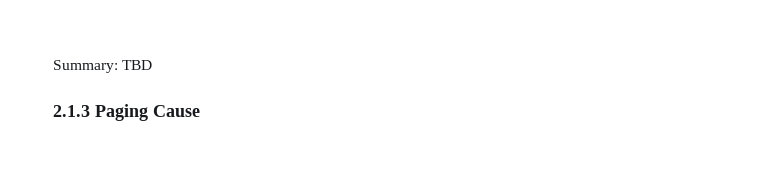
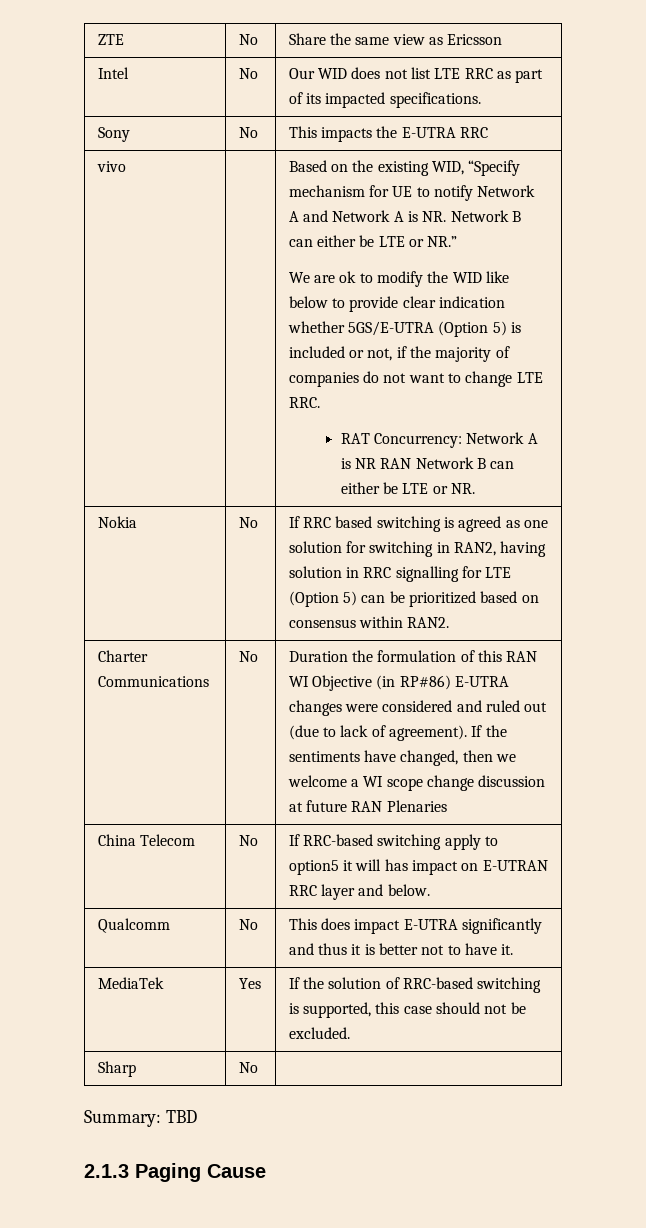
+ ZTE | No | Share the same view as Ericsson
+ Intel | No | Our WID does not list LTE RRC as part of its impacted specifications.
+ Sony | No | This impacts the E-UTRA RRC
+ vivo | | Based on the existing WID, “Specify mechanism for UE to notify Network A and Network A is NR. Network B can either be LTE or NR.”
+ We are ok to modify the WID like below to provide clear indication whether 5GS/E-UTRA (Option 5) is included or not, if the majority of companies do not want to change LTE RRC.
+ RAT Concurrency: Network A is NR RAN Network B can either be LTE or NR.
+ Nokia | No | If RRC based switching is agreed as one solution for switching in RAN2, having solution in RRC signalling for LTE (Option 5) can be prioritized based on consensus within RAN2.
+ Charter Communications | No | Duration the formulation of this RAN WI Objective (in RP#86) E-UTRA changes were considered and ruled out (due to lack of agreement). If the sentiments have changed, then we welcome a WI scope change discussion at future RAN Plenaries
+ China Telecom | No | If RRC-based switching apply to option5 it will has impact on E-UTRAN RRC layer and below.
+ Qualcomm | No | This does impact E-UTRA significantly and thus it is better not to have it.
+ MediaTek | Yes | If the solution of RRC-based switching is supported, this case should not be excluded.
+ Sharp | No |

